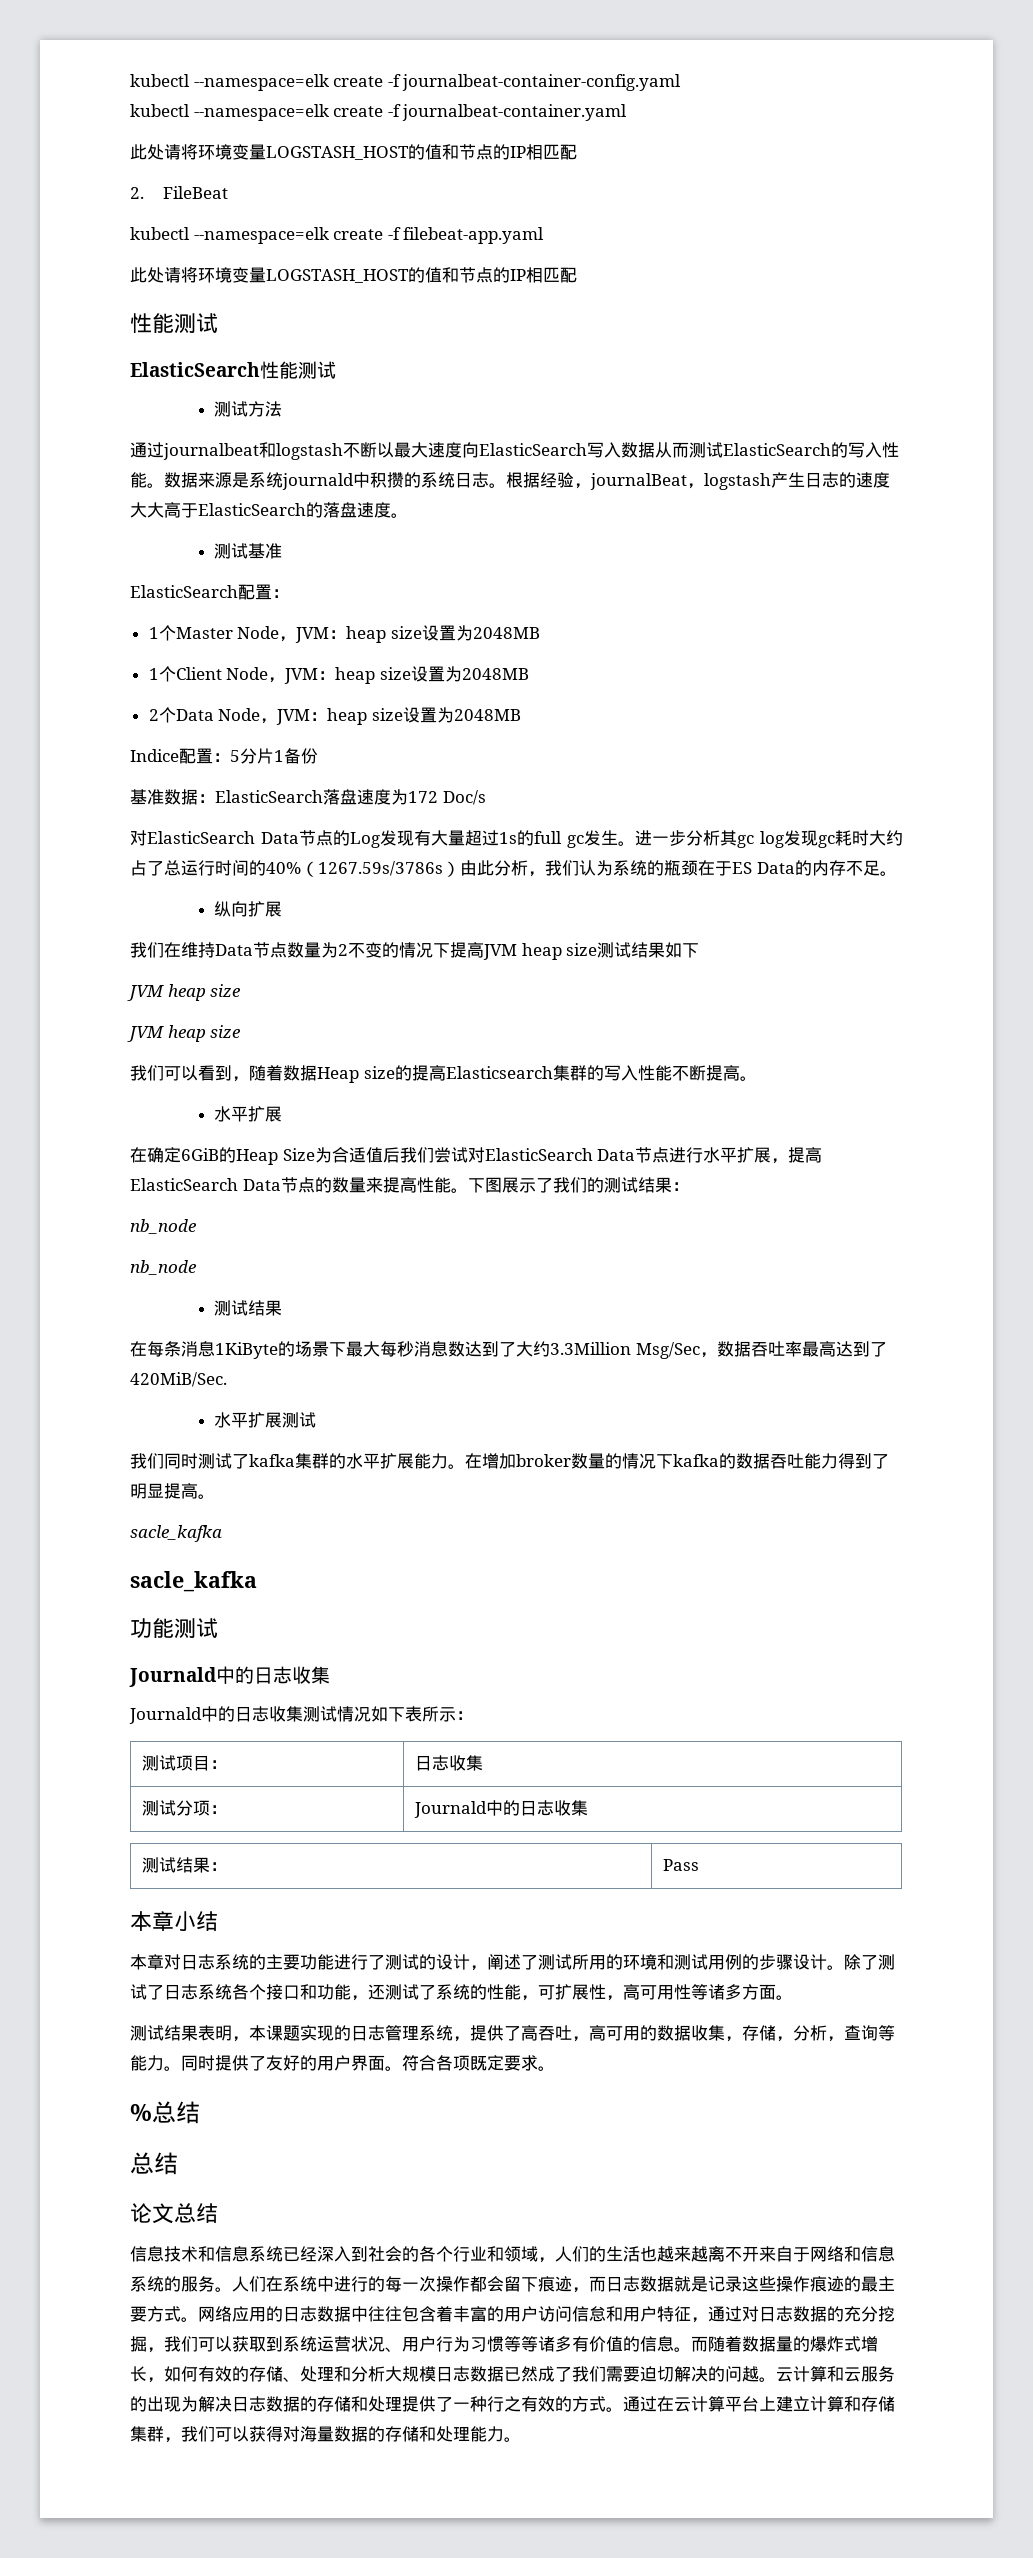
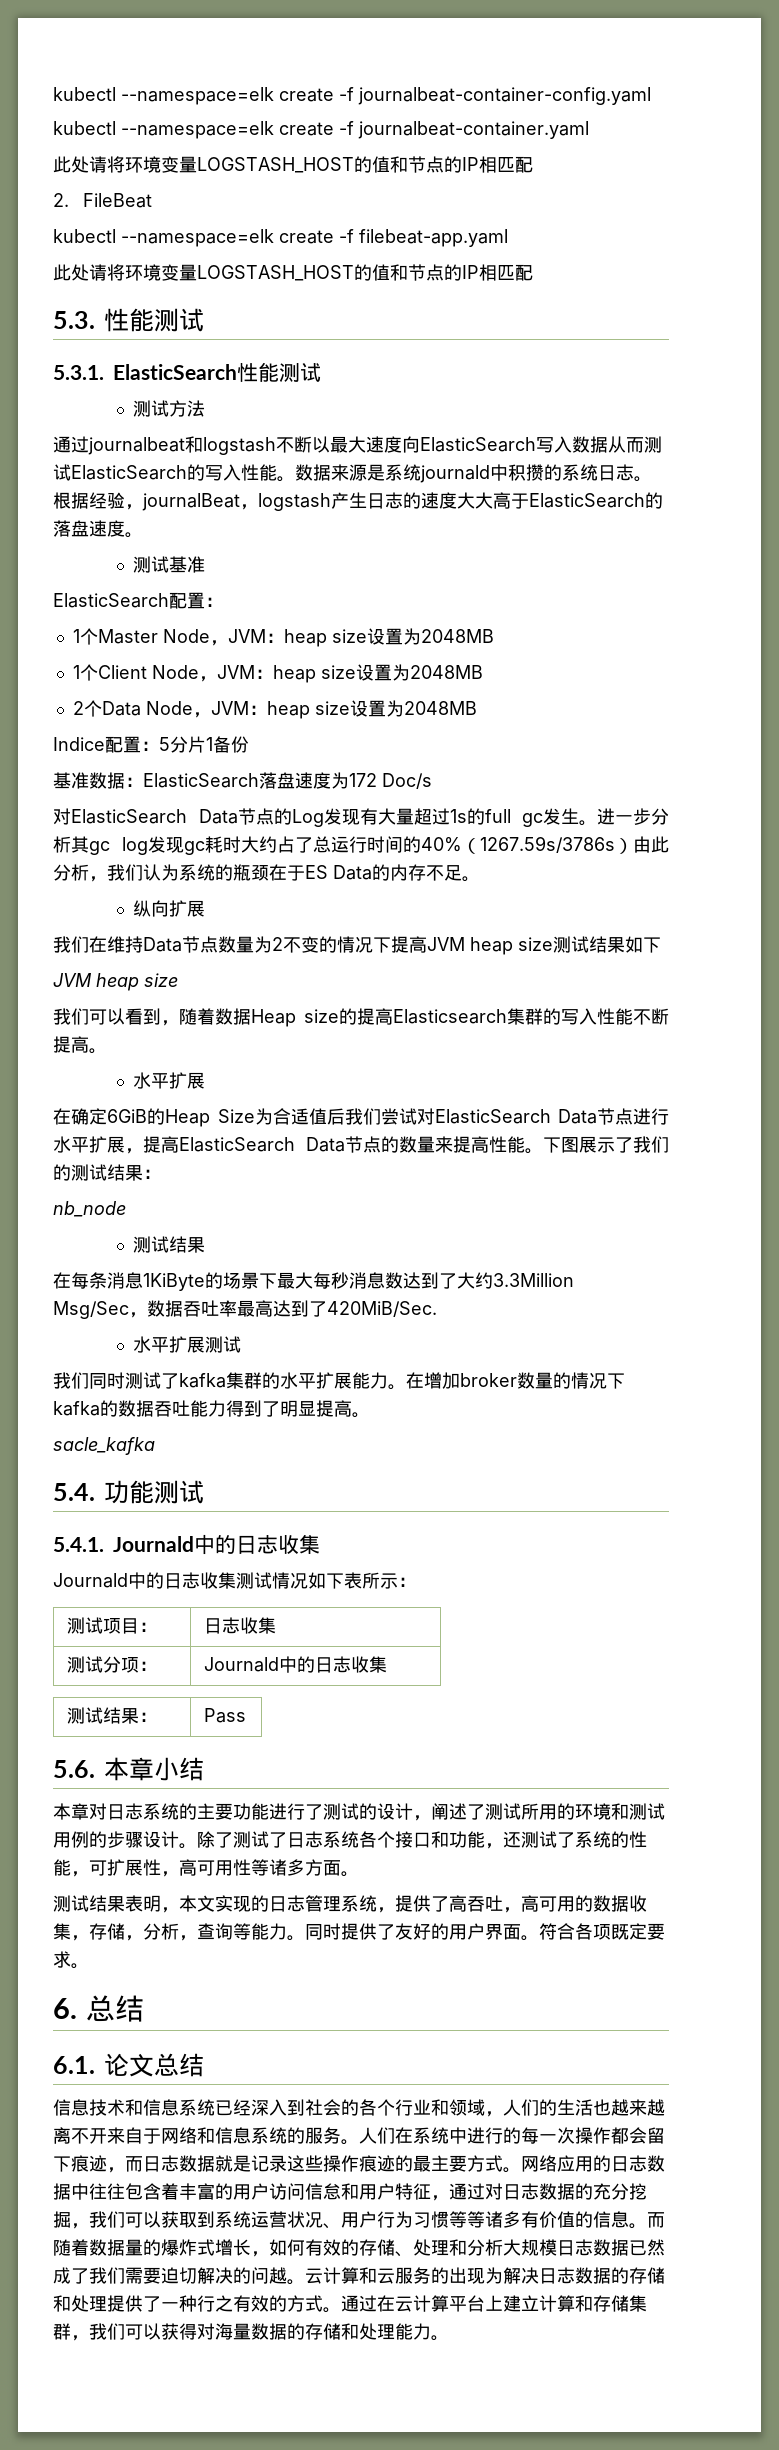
  kubectl --namespace=elk create -f filebeat-app.yaml
  此处请将环境变量LOGSTASH_HOST的值和节点的IP相匹配
- 性能测试
- ElasticSearch性能测试
+ 5.3.性能测试
+ 5.3.1. ElasticSearch性能测试
  我们在维持Data节点数量为2不变的情况下提高JVM heap size测试结果如下
- JVM heap size
  下图展示了我们的测试结果：
- nb_node
  在增加broker数量的情况下kafka的数据吞吐能力得到了明显提高。
  sacle_kafka
- sacle_kafka
- 功能测试
- Journald中的日志收集
+ 5.4.功能测试
+ 5.4.1. Journald中的日志收集
- 本章小结
+ 5.6.本章小结
- 测试结果表明，本课题实现的日志管理系统，提供了高吞吐，高可用的数据收集，存储，分析，查询等能力。
+ 测试结果表明，本文实现的日志管理系统，提供了高吞吐，高可用的数据收集，存储，分析，查询等能力。
- %总结
- 总结
- 论文总结
+ 6.总结
+ 6.1.论文总结

